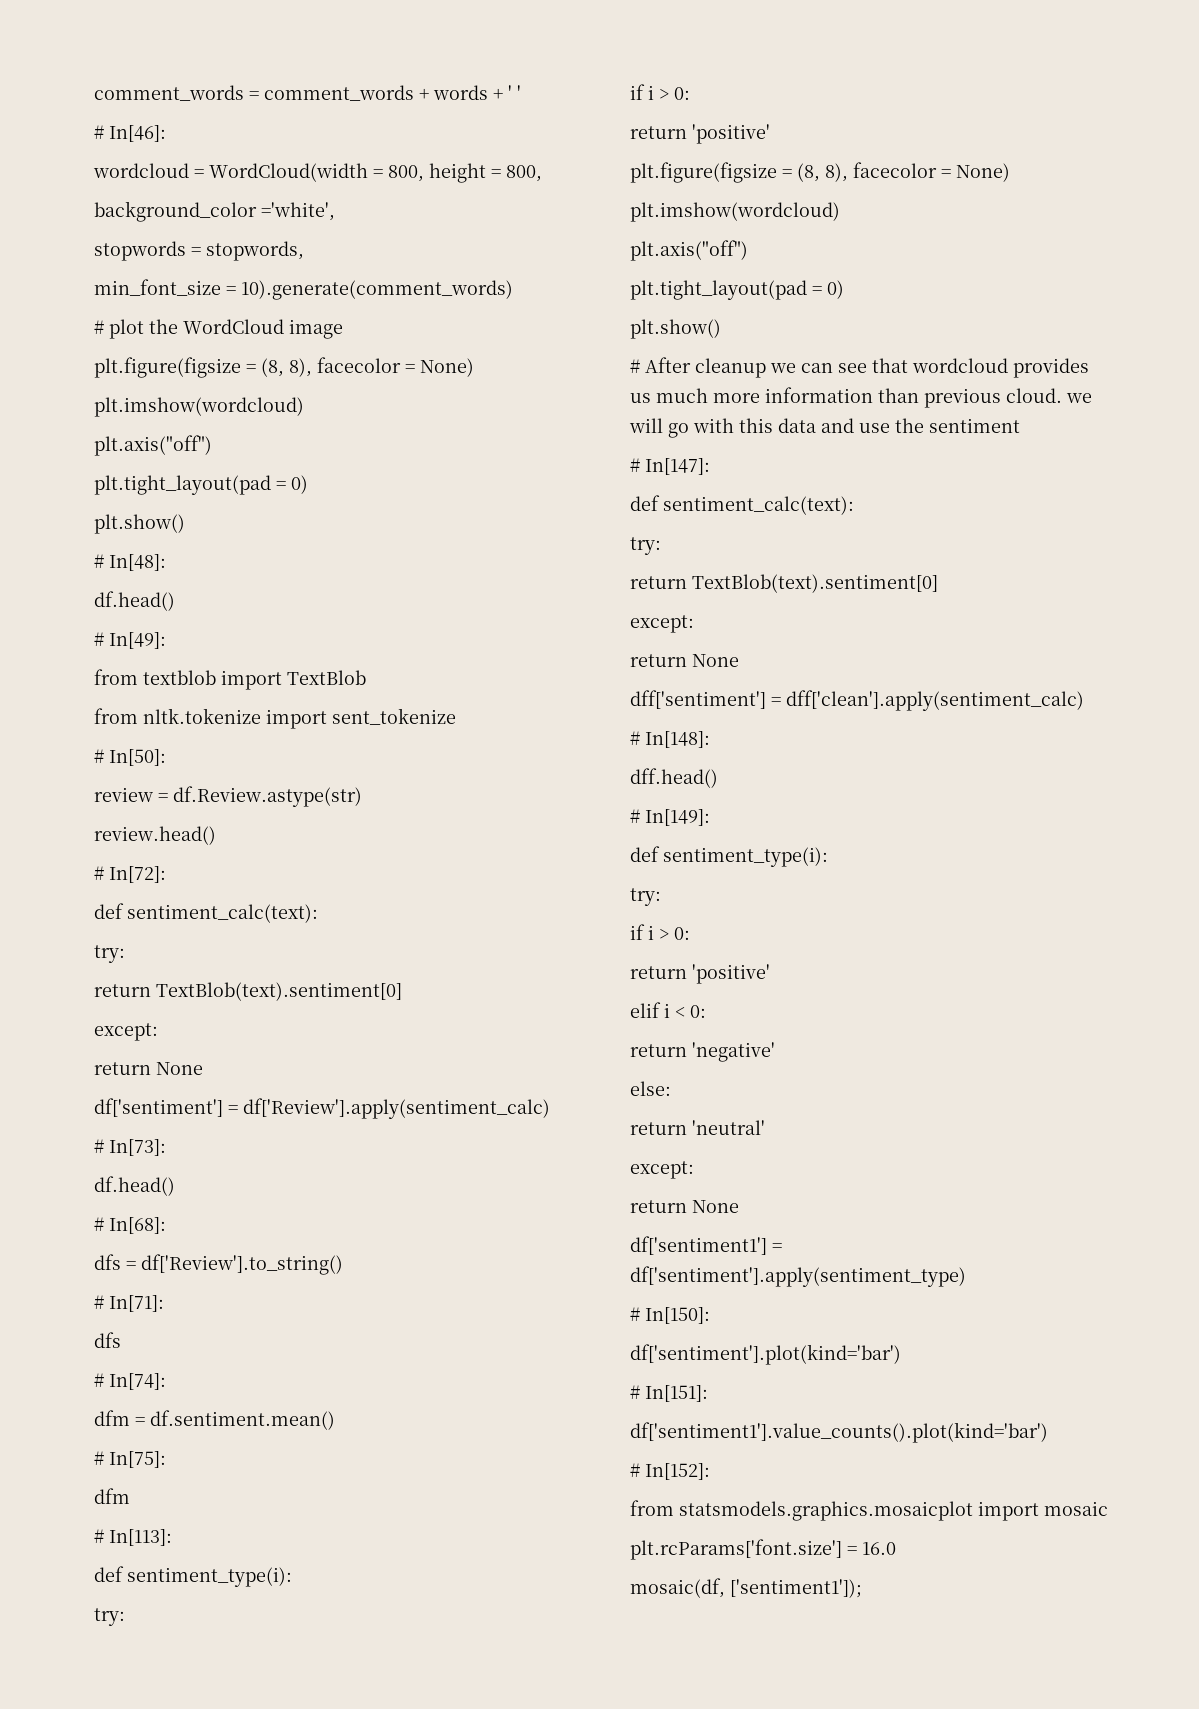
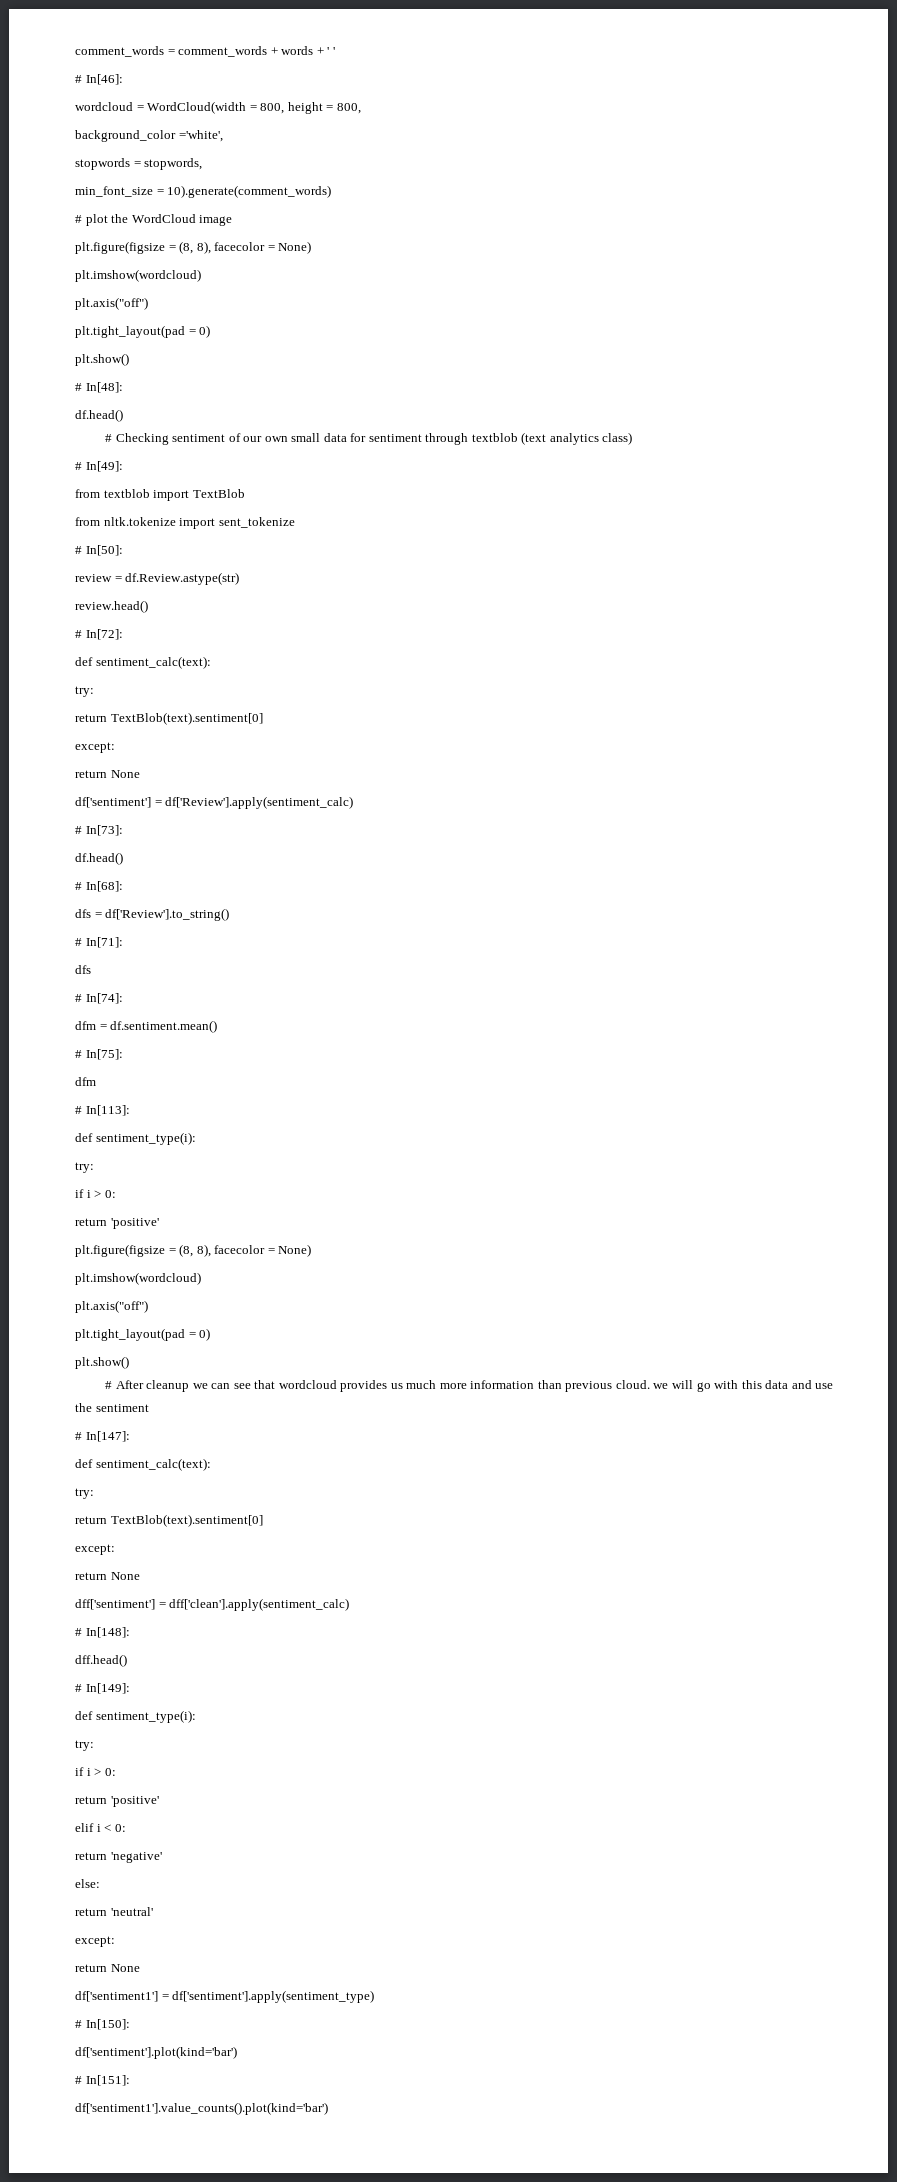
+ # Checking sentiment of our own small data for sentiment through textblob (text analytics class)
- # In[152]:
- from statsmodels.graphics.mosaicplot import mosaic
- plt.rcParams['font.size'] = 16.0
- mosaic(df, ['sentiment1']);

